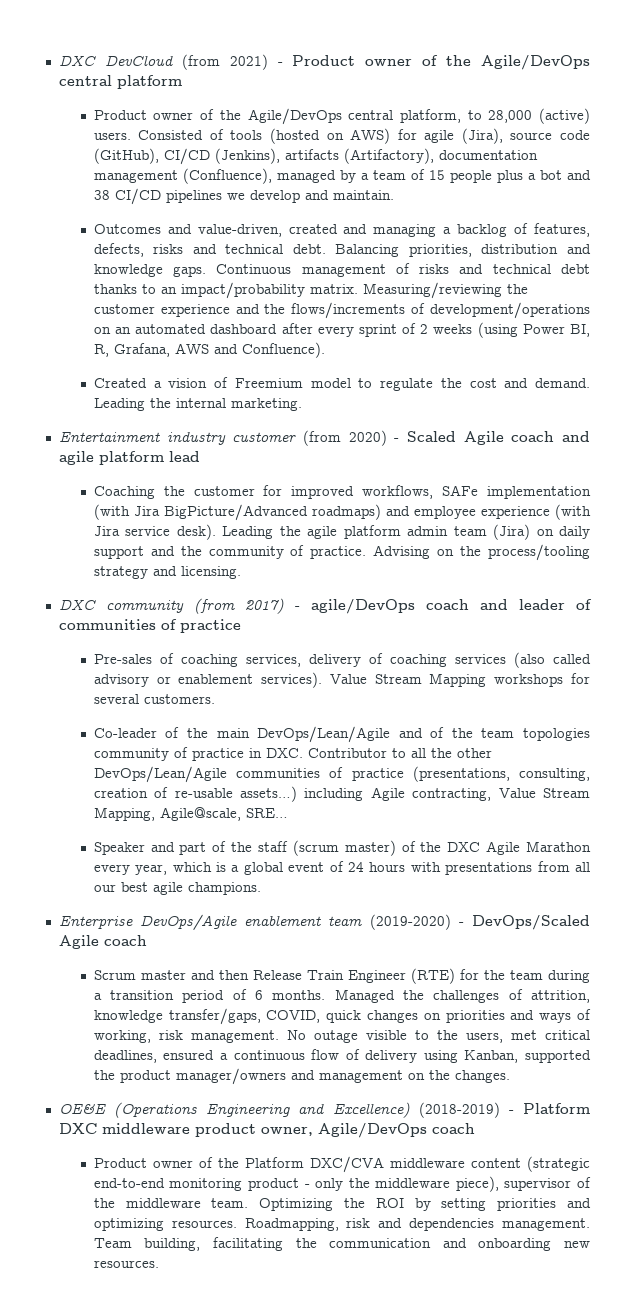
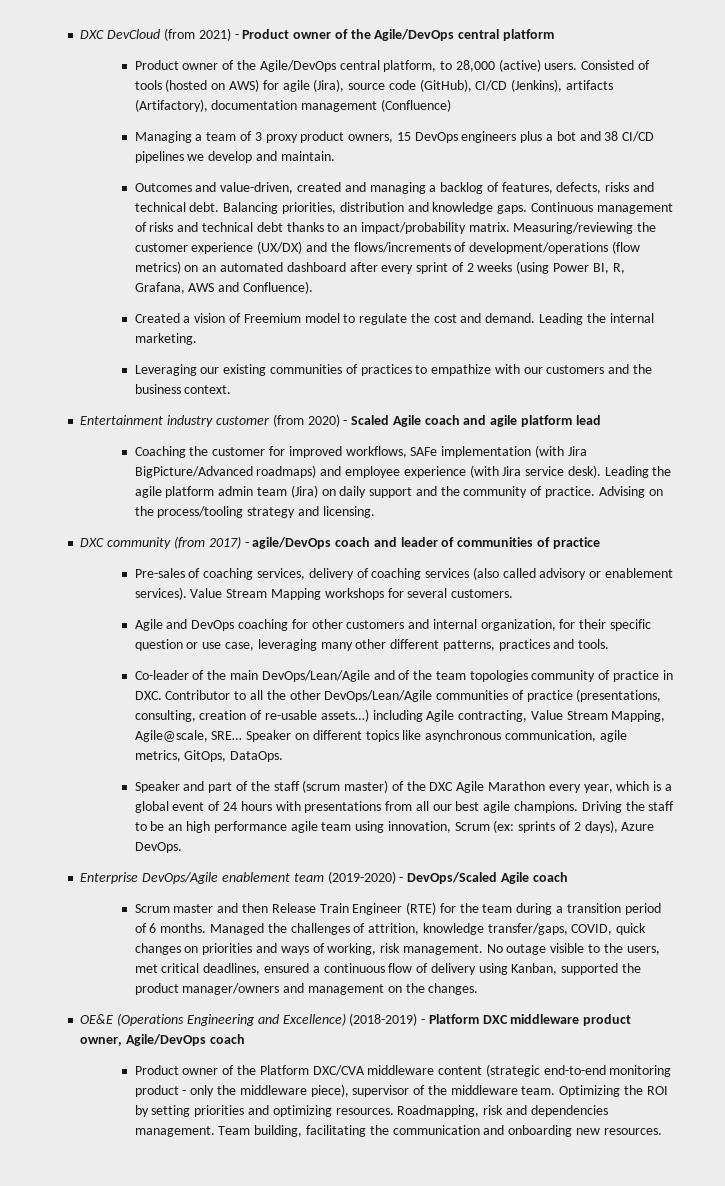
- Consisted of tools (hosted on AWS) for agile (Jira), source code (GitHub), CI/CD (Jenkins), artifacts (Artifactory), documentation management (Confluence), managed by a team of 15 people plus a bot and 38 CI/CD pipelines we develop and maintain.
+ Consisted of tools (hosted on AWS) for agile (Jira), source code (GitHub), CI/CD (Jenkins), artifacts (Artifactory), documentation management (Confluence)
+ Managing a team of 3 proxy product owners, 15 DevOps engineers plus a bot and 38 CI/CD pipelines we develop and maintain.
- Measuring/reviewing the customer experience and the flows/increments of development/operations on an automated dashboard after every sprint of 2 weeks (using Power BI, R, Grafana, AWS and Confluence).
+ Measuring/reviewing the customer experience (UX/DX) and the flows/increments of development/operations (flow metrics) on an automated dashboard after every sprint of 2 weeks (using Power BI, R, Grafana, AWS and Confluence).
+ Leveraging our existing communities of practices to empathize with our customers and the business context.
+ Agile and DevOps coaching for other customers and internal organization, for their specific question or use case, leveraging many other different patterns, practices and tools.
+ Speaker on different topics like asynchronous communication, agile metrics, GitOps, DataOps.
+ Driving the staff to be an high performance agile team using innovation, Scrum (ex: sprints of 2 days), Azure DevOps.

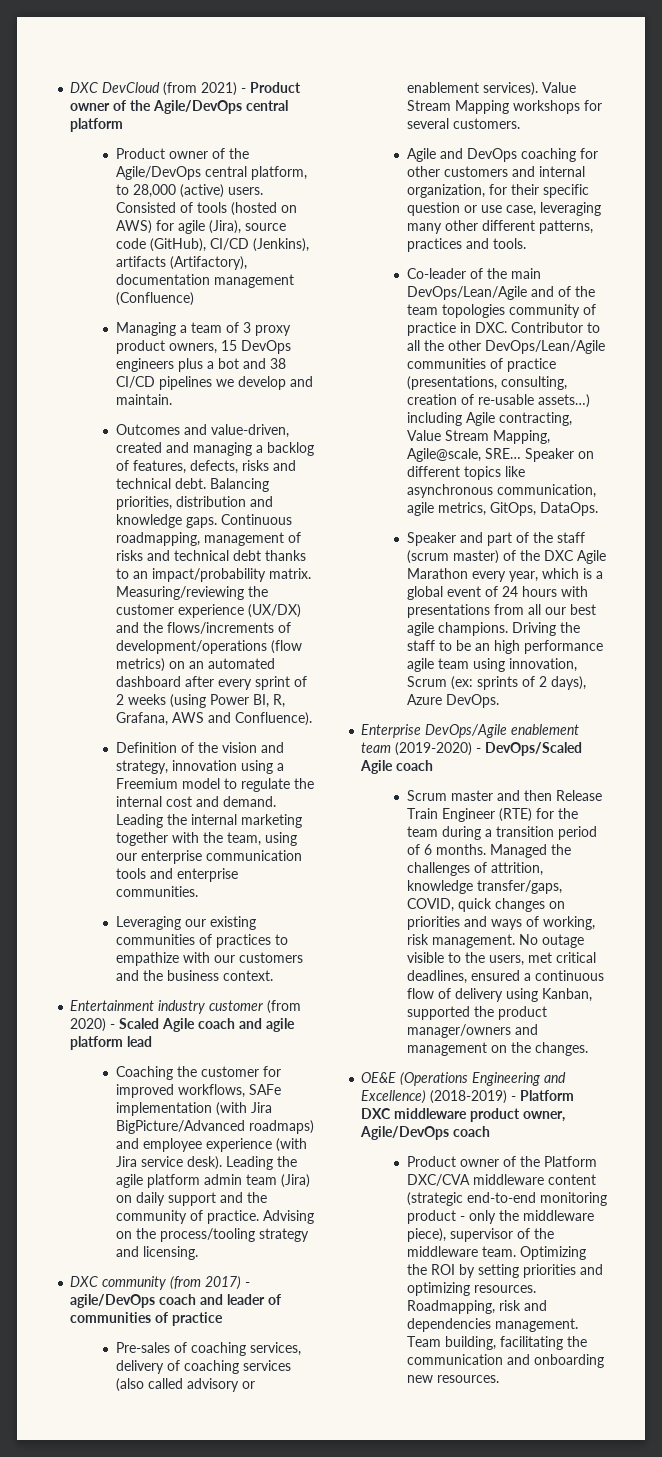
- Continuous management of risks and technical debt thanks to an impact/probability matrix.
+ Continuous roadmapping, management of risks and technical debt thanks to an impact/probability matrix.
- Created a vision of Freemium model to regulate the cost and demand.
+ Definition of the vision and strategy, innovation using a Freemium model to regulate the internal cost and demand.
- Leading the internal marketing.
+ Leading the internal marketing together with the team, using our enterprise communication tools and enterprise communities.

